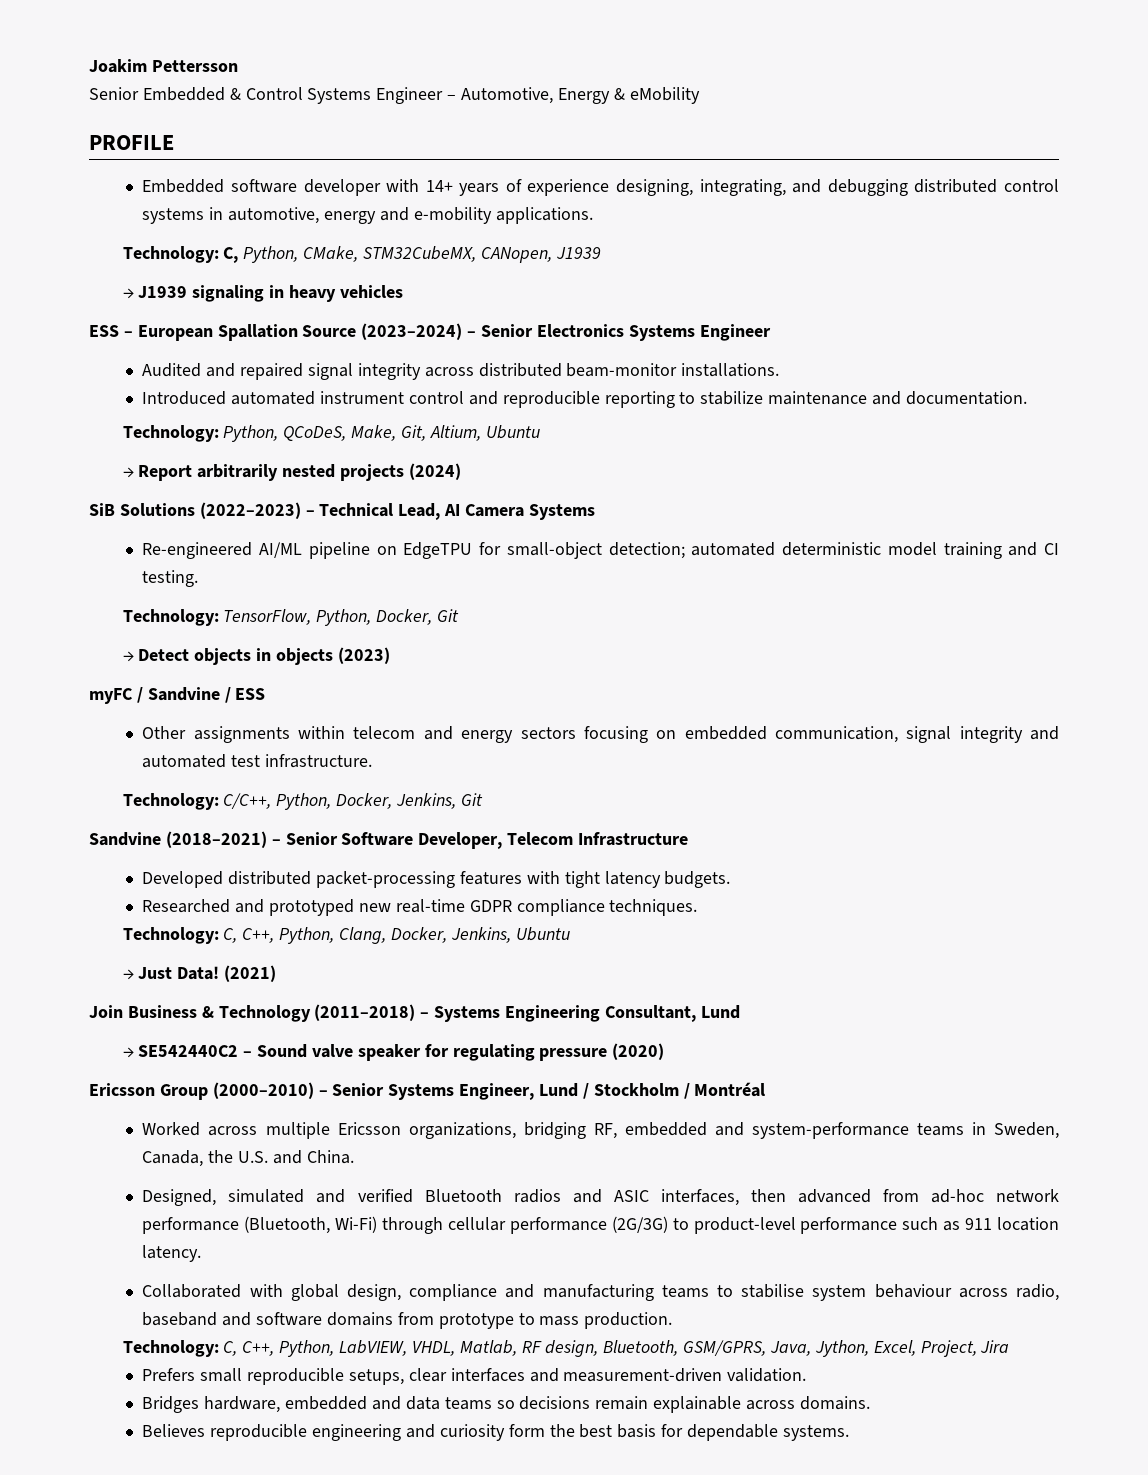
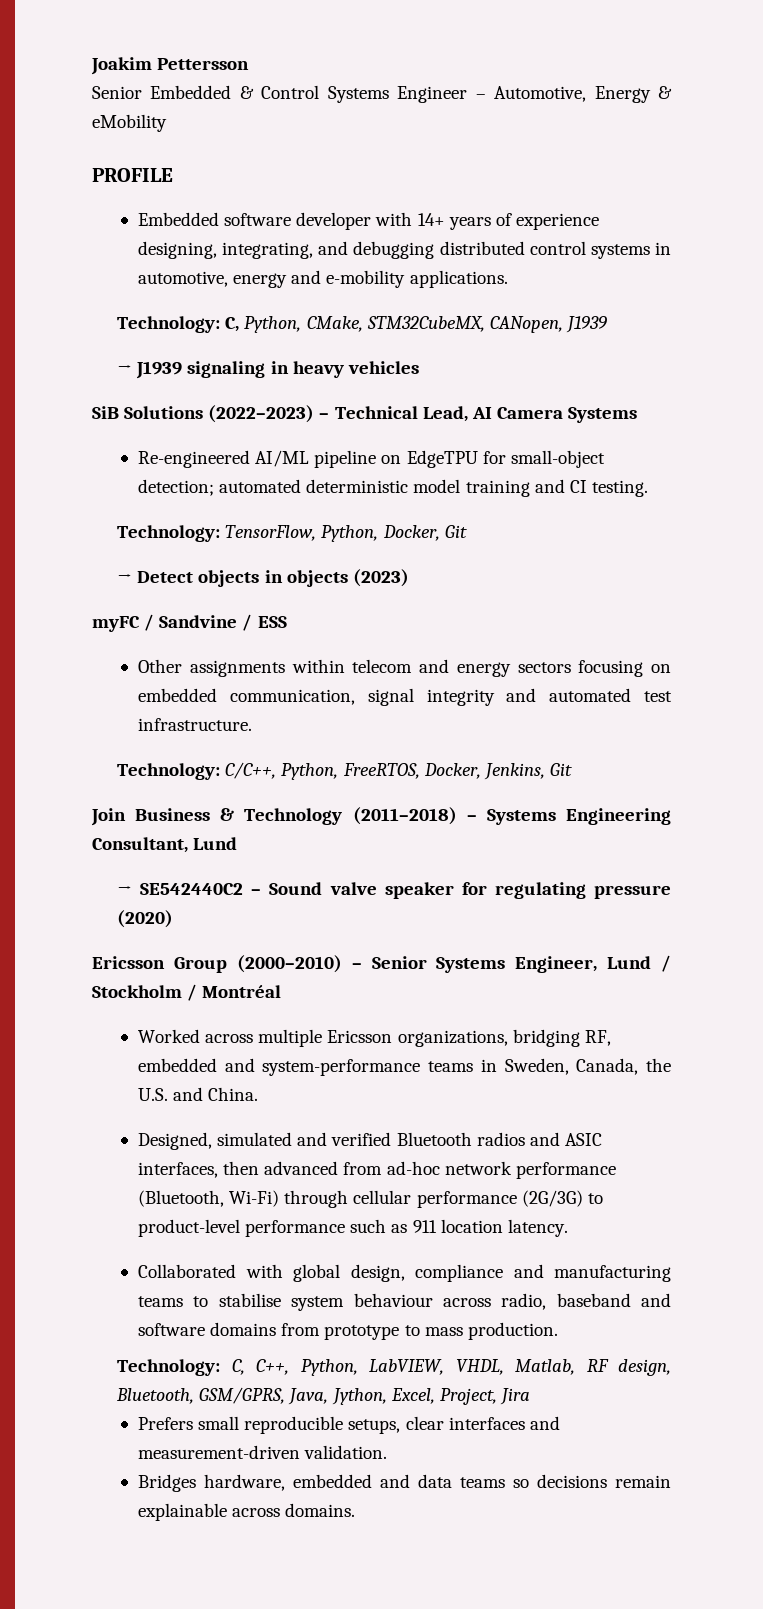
- ESS – European Spallation Source (2023–2024) – Senior Electronics Systems Engineer
- Audited and repaired signal integrity across distributed beam-monitor installations.
- Introduced automated instrument control and reproducible reporting to stabilize maintenance and documentation.
- Technology: Python, QCoDeS, Make, Git, Altium, Ubuntu
- → Report arbitrarily nested projects (2024)
- Technology: C/C++, Python, Docker, Jenkins, Git
+ Technology: C/C++, Python, FreeRTOS, Docker, Jenkins, Git
- Sandvine (2018–2021) – Senior Software Developer, Telecom Infrastructure
- Developed distributed packet-processing features with tight latency budgets.
- Researched and prototyped new real-time GDPR compliance techniques.
- Technology: C, C++, Python, Clang, Docker, Jenkins, Ubuntu
- → Just Data! (2021)
- Believes reproducible engineering and curiosity form the best basis for dependable systems.

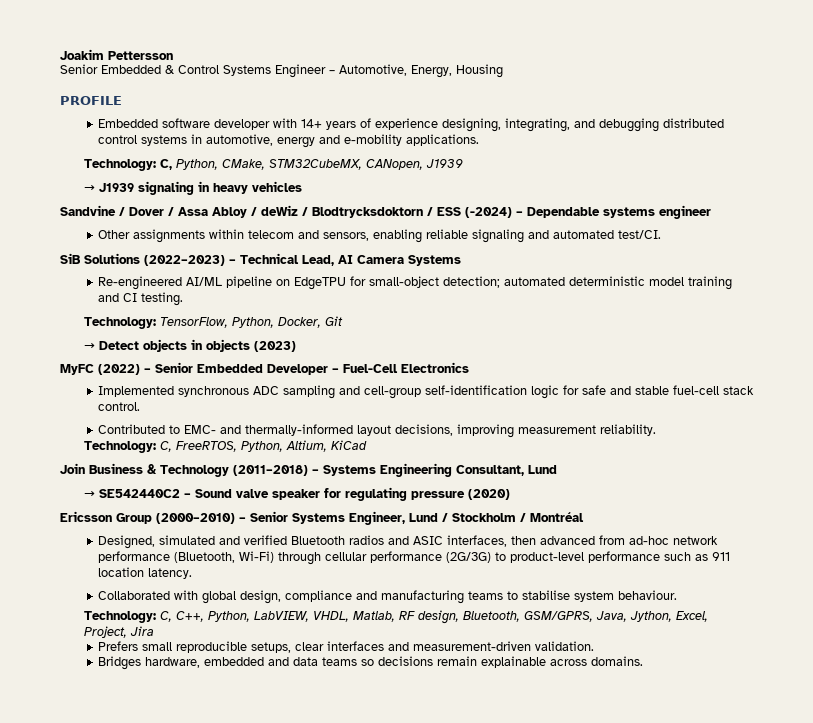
- Senior Embedded & Control Systems Engineer – Automotive, Energy & eMobility
+ Senior Embedded & Control Systems Engineer – Automotive, Energy, Housing
+ Sandvine / Dover / Assa Abloy / deWiz / Blodtrycksdoktorn / ESS (-2024) – Dependable systems engineer
+ Other assignments within telecom and sensors, enabling reliable signaling and automated test/CI.
- myFC / Sandvine / ESS
- Other assignments within telecom and energy sectors focusing on embedded communication, signal integrity and automated test infrastructure.
- Technology: C/C++, Python, FreeRTOS, Docker, Jenkins, Git
+ MyFC (2022) – Senior Embedded Developer – Fuel-Cell Electronics
+ Implemented synchronous ADC sampling and cell-group self-identification logic for safe and stable fuel-cell stack control.
+ Contributed to EMC- and thermally-informed layout decisions, improving measurement reliability.
+ Technology: C, FreeRTOS, Python, Altium, KiCad
- Worked across multiple Ericsson organizations, bridging RF, embedded and system-performance teams in Sweden, Canada, the U.S. and China.
- Collaborated with global design, compliance and manufacturing teams to stabilise system behaviour across radio, baseband and software domains from prototype to mass production.
+ Collaborated with global design, compliance and manufacturing teams to stabilise system behaviour.

